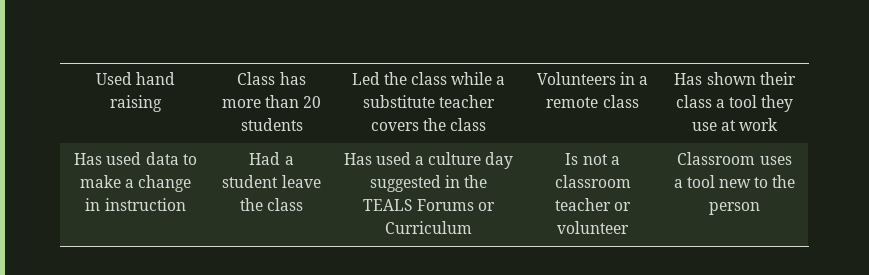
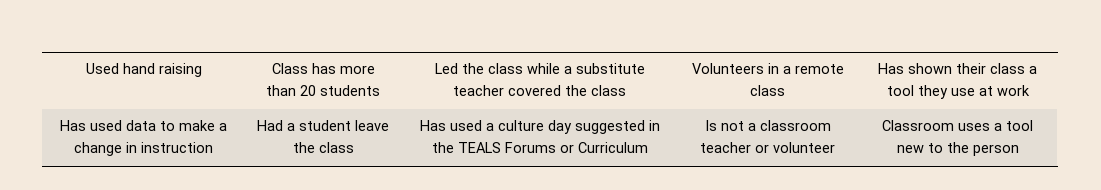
- Used hand raising | Class has more than 20 students | Led the class while a substitute teacher covers the class | Volunteers in a remote class | Has shown their class a tool they use at work
+ Used hand raising | Class has more than 20 students | Led the class while a substitute teacher covered the class | Volunteers in a remote class | Has shown their class a tool they use at work

